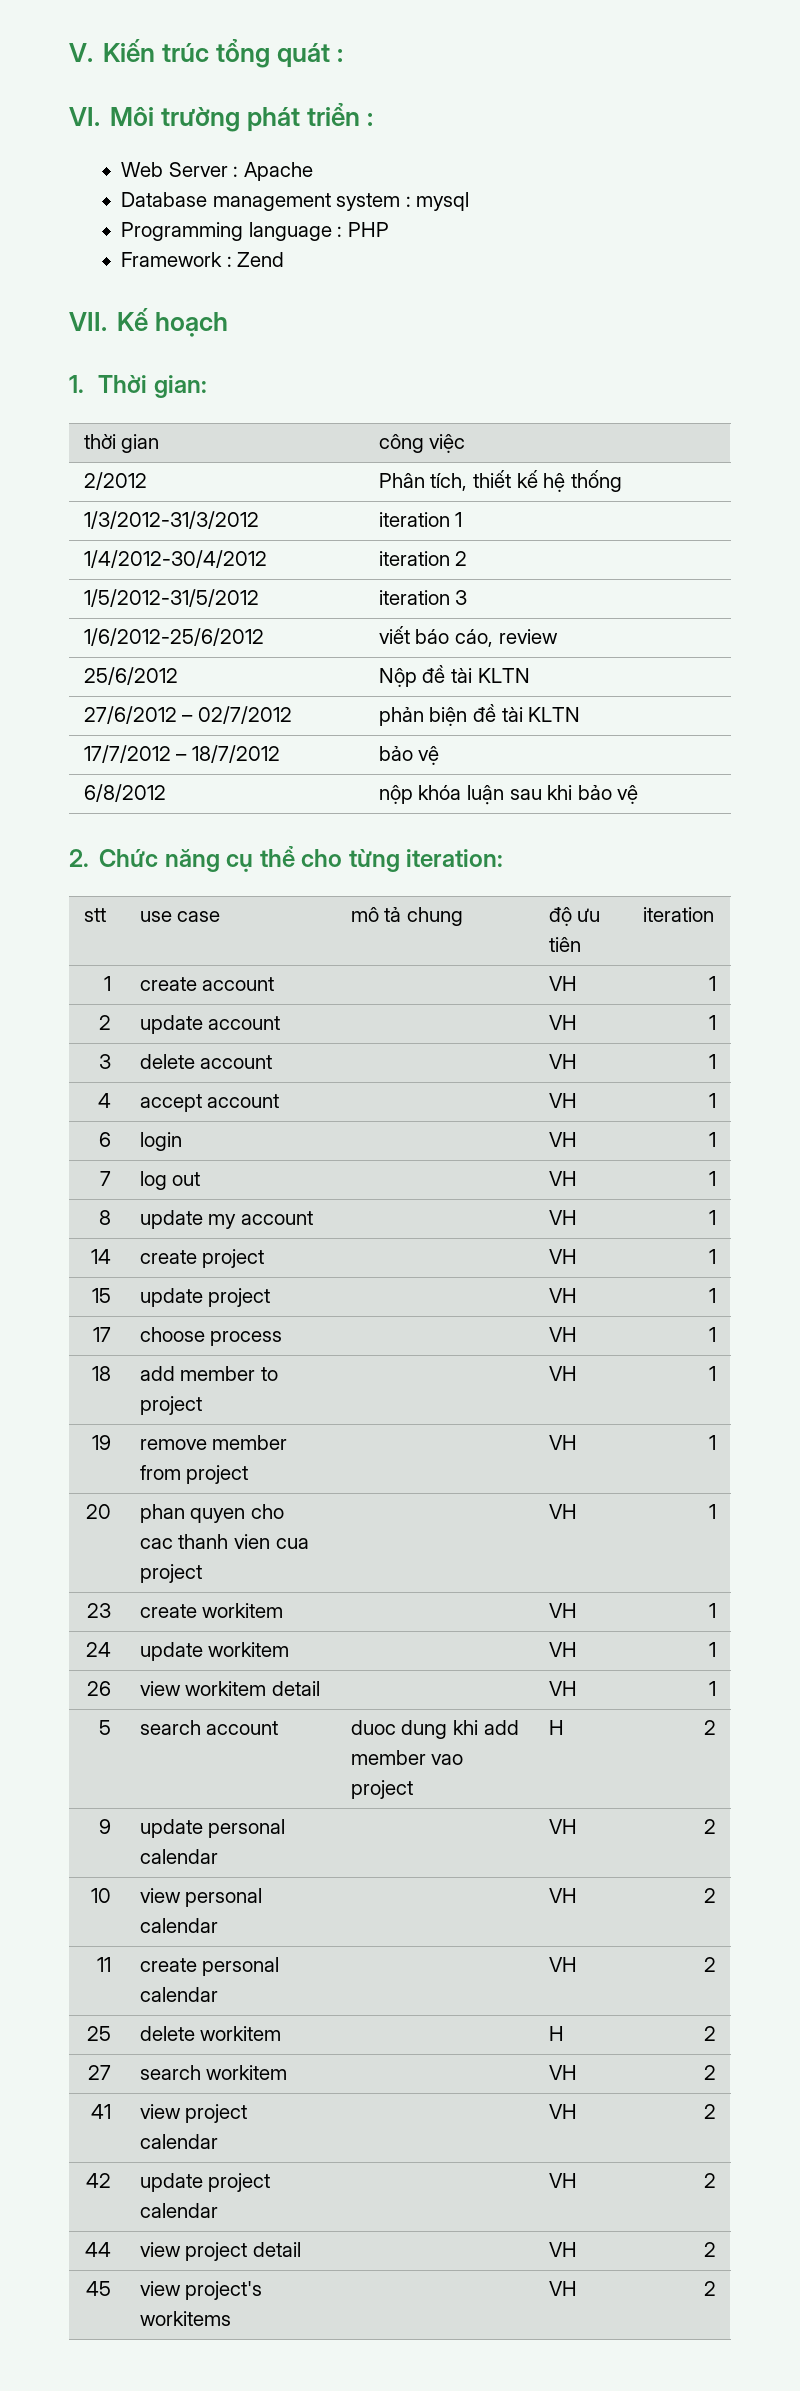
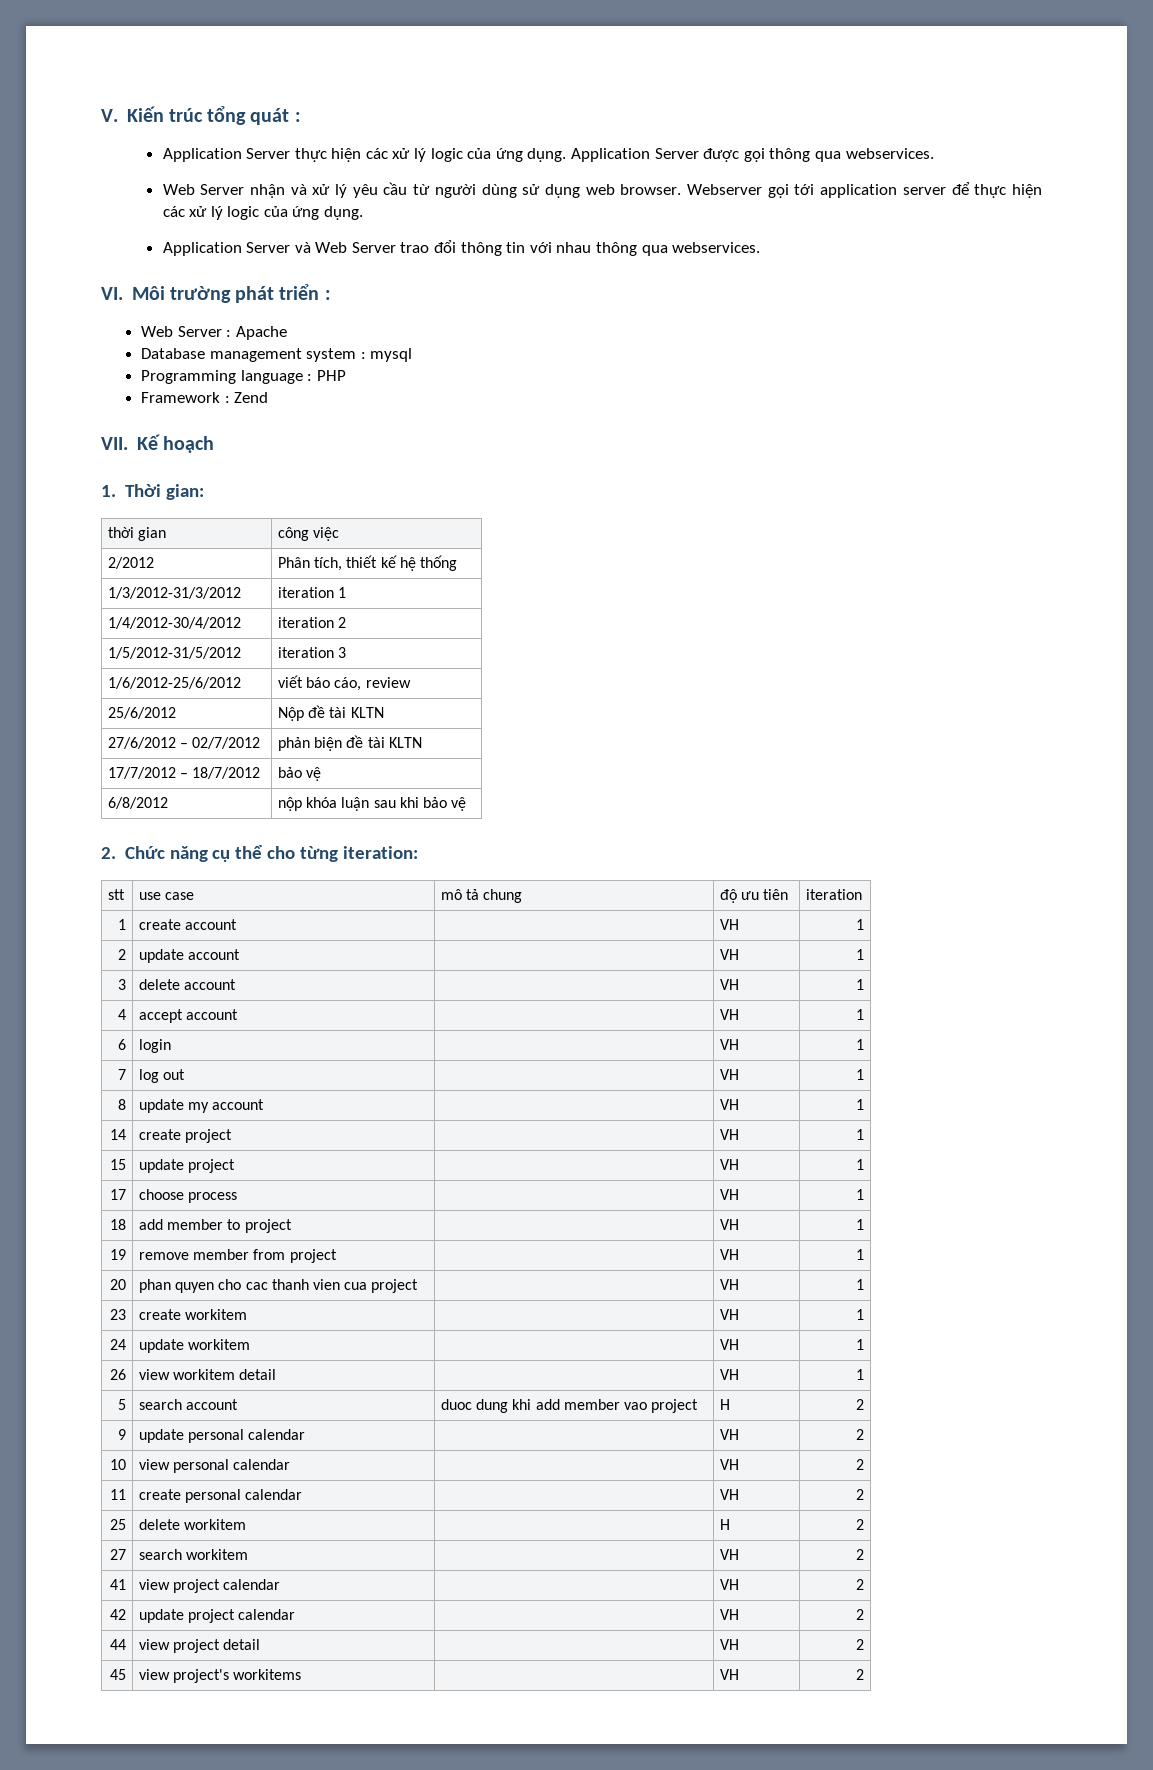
+ Application Server thực hiện các xử lý logic của ứng dụng. Application Server được gọi thông qua webservices.
+ Web Server nhận và xử lý yêu cầu từ người dùng sử dụng web browser. Webserver gọi tới application server để thực hiện các xử lý logic của ứng dụng.
+ Application Server và Web Server trao đổi thông tin với nhau thông qua webservices.

